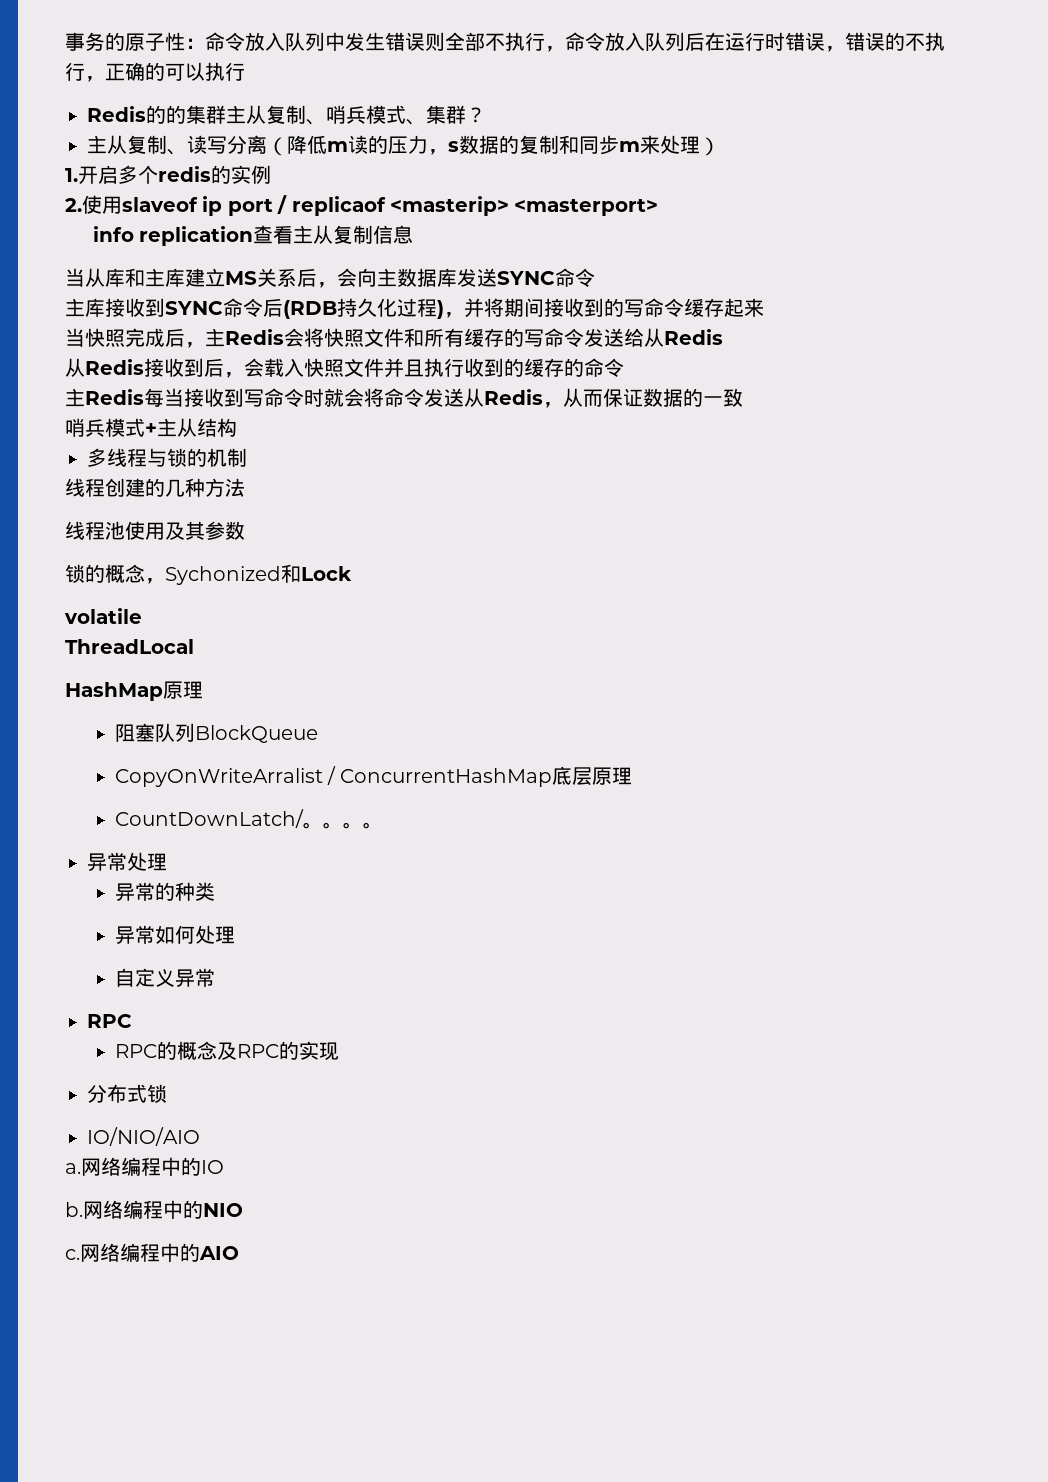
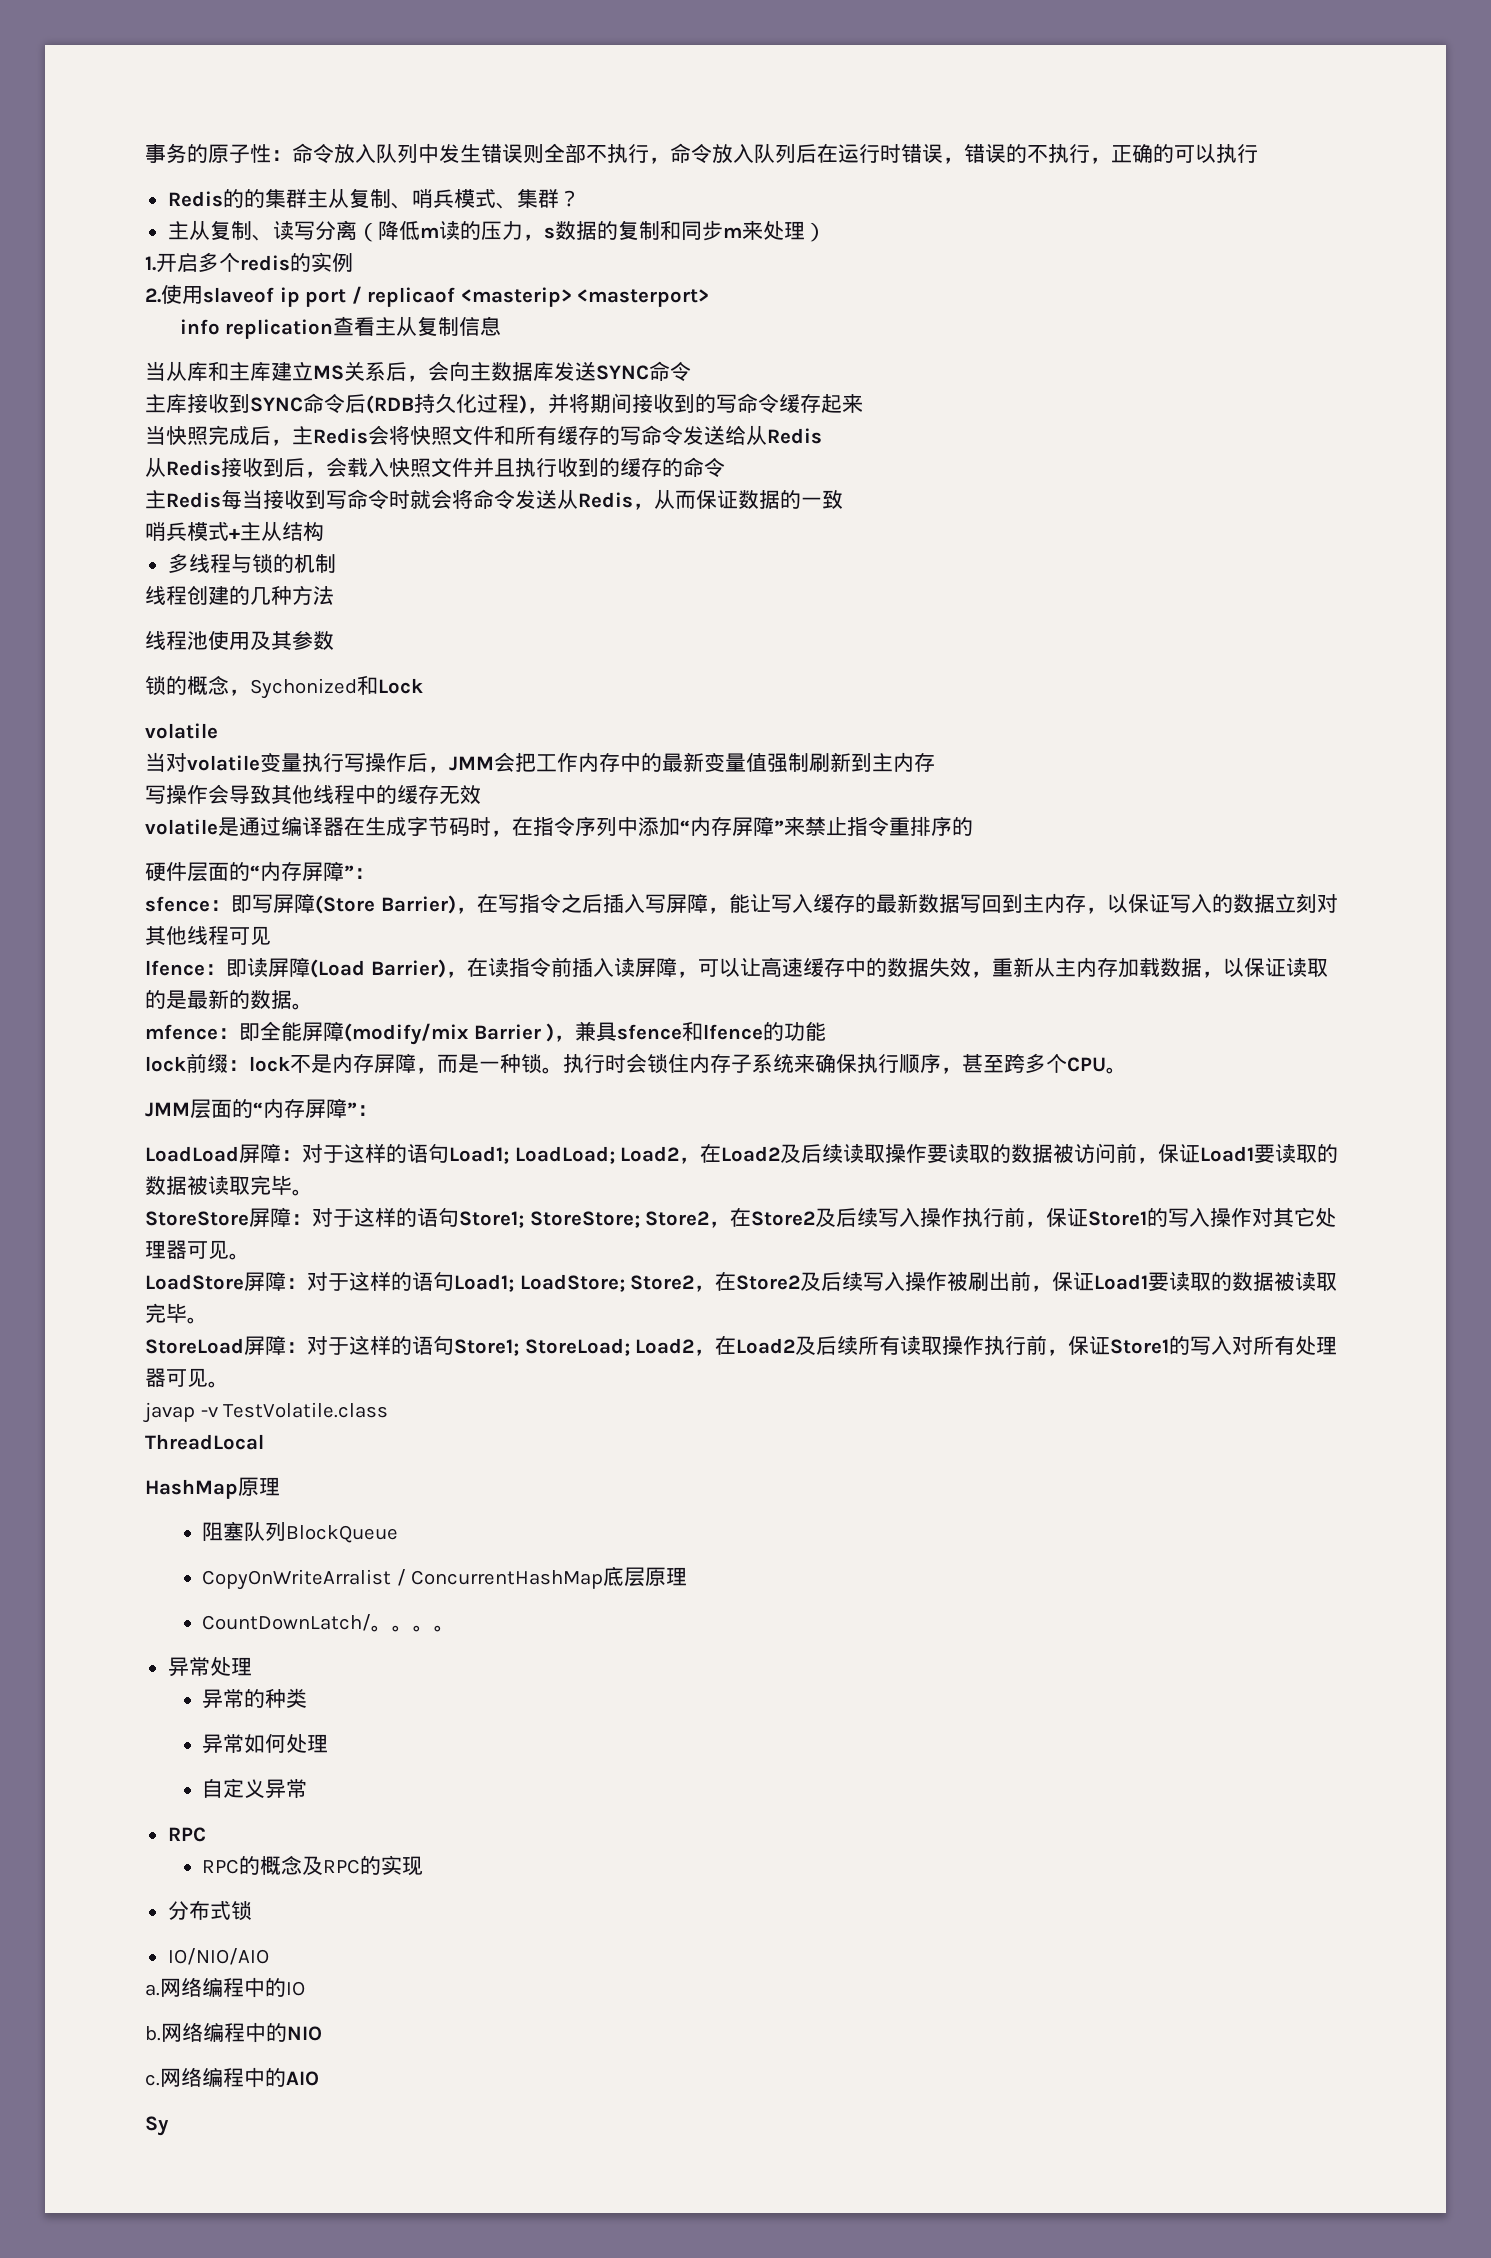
+ 当对volatile变量执行写操作后，JMM会把工作内存中的最新变量值强制刷新到主内存
+ 写操作会导致其他线程中的缓存无效
+ volatile是通过编译器在生成字节码时，在指令序列中添加“内存屏障”来禁止指令重排序的
+ 硬件层面的“内存屏障”：
+ sfence：即写屏障(Store Barrier)，在写指令之后插入写屏障，能让写入缓存的最新数据写回到主内存，以保证写入的数据立刻对其他线程可见
+ lfence：即读屏障(Load Barrier)，在读指令前插入读屏障，可以让高速缓存中的数据失效，重新从主内存加载数据，以保证读取的是最新的数据。
+ mfence：即全能屏障(modify/mix Barrier )，兼具sfence和lfence的功能
+ lock前缀：lock不是内存屏障，而是一种锁。执行时会锁住内存子系统来确保执行顺序，甚至跨多个CPU。
+ JMM层面的“内存屏障”：
+ LoadLoad屏障：对于这样的语句Load1; LoadLoad; Load2，在Load2及后续读取操作要读取的数据被访问前，保证Load1要读取的数据被读取完毕。
+ StoreStore屏障：对于这样的语句Store1; StoreStore; Store2，在Store2及后续写入操作执行前，保证Store1的写入操作对其它处理器可见。
+ LoadStore屏障：对于这样的语句Load1; LoadStore; Store2，在Store2及后续写入操作被刷出前，保证Load1要读取的数据被读取完毕。
+ StoreLoad屏障：对于这样的语句Store1; StoreLoad; Load2，在Load2及后续所有读取操作执行前，保证Store1的写入对所有处理器可见。
+ javap -v TestVolatile.class
+ Sy

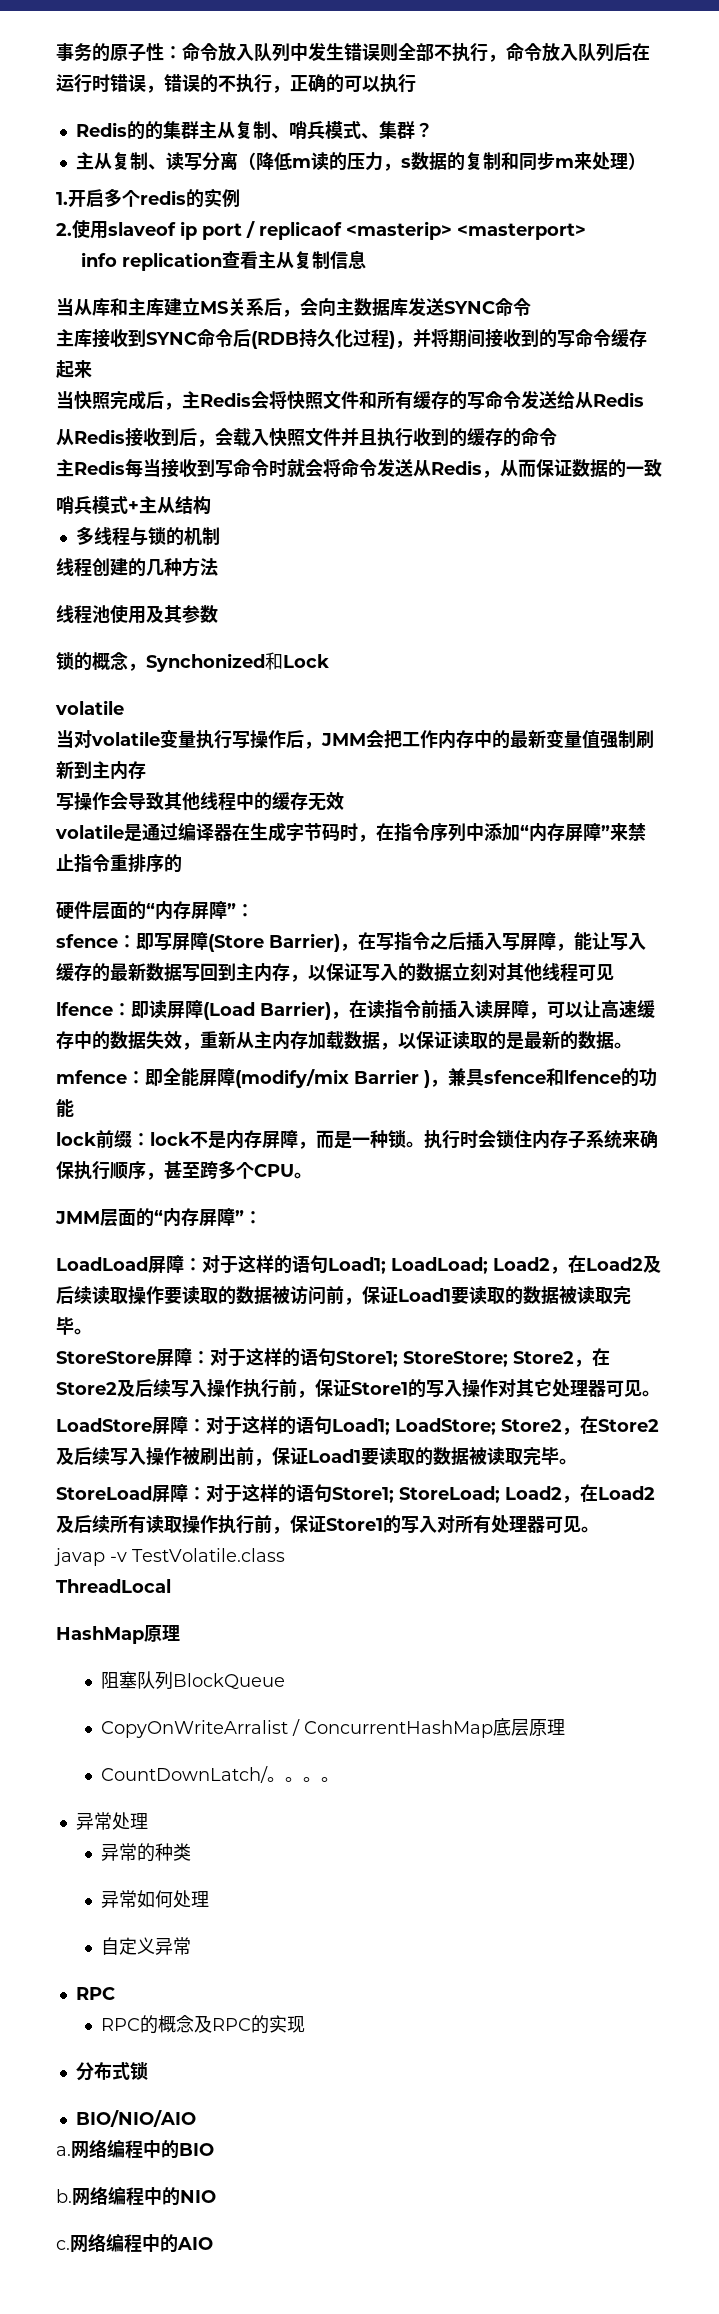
- 锁的概念，Sychonized和Lock
+ 锁的概念，Synchonized和Lock
- IO/NIO/AIO
+ BIO/NIO/AIO
- 网络编程中的IO
+ 网络编程中的BIO
- Sy

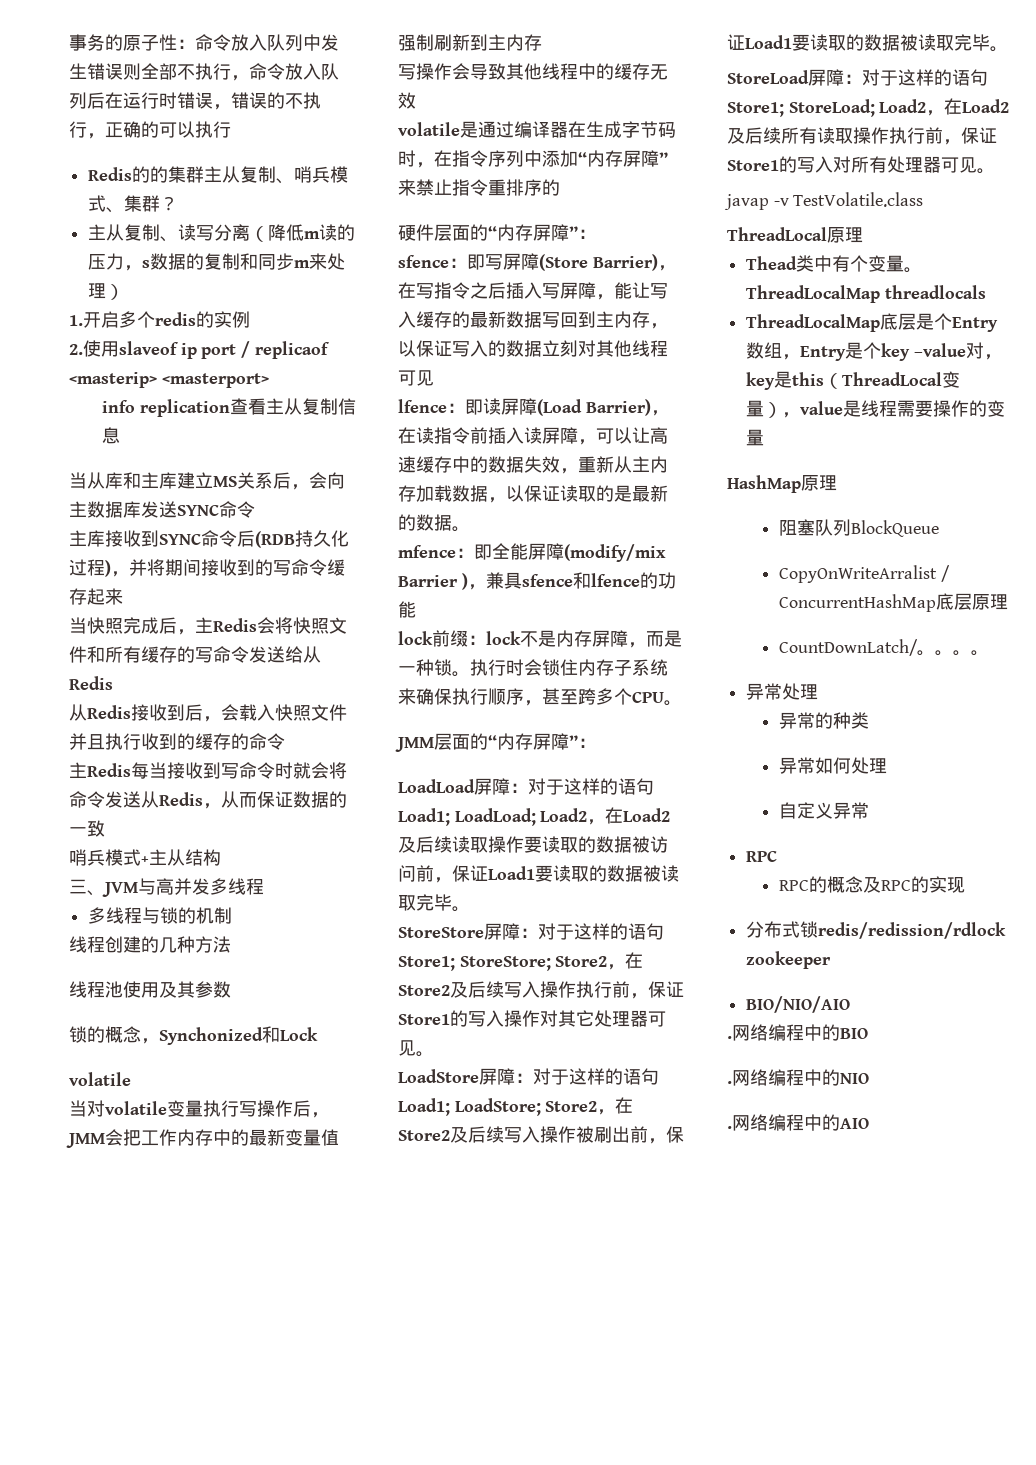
+ 三、JVM与高并发多线程
- ThreadLocal
+ ThreadLocal原理
+ Thead类中有个变量。ThreadLocalMap threadlocals
+ ThreadLocalMap底层是个Entry数组，Entry是个key –value对，key是this（ThreadLocal变量），value是线程需要操作的变量
- 分布式锁
+ 分布式锁redis/redission/rdlock zookeeper
  BIO/NIO/AIO
- a.
+ .
  网络编程中的BIO
- b.
+ .
  网络编程中的NIO
- c.
+ .

